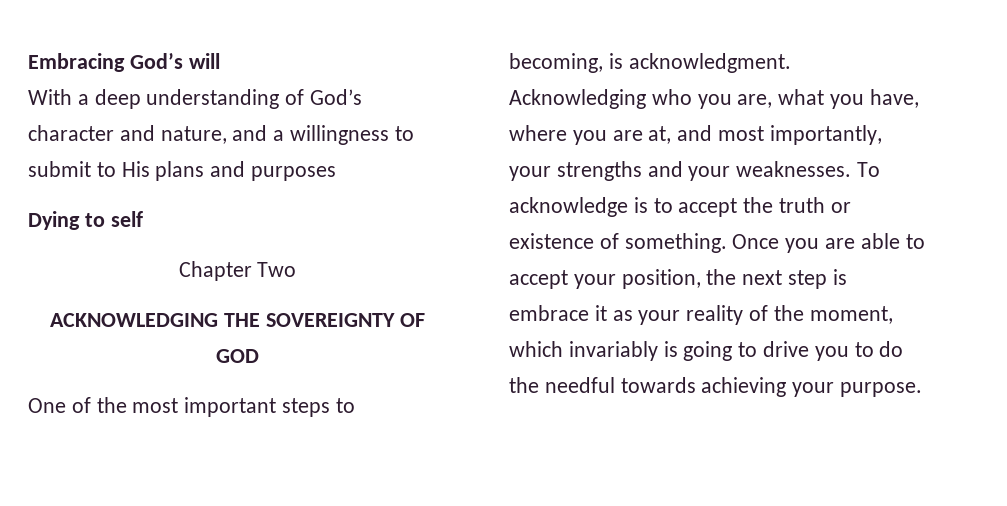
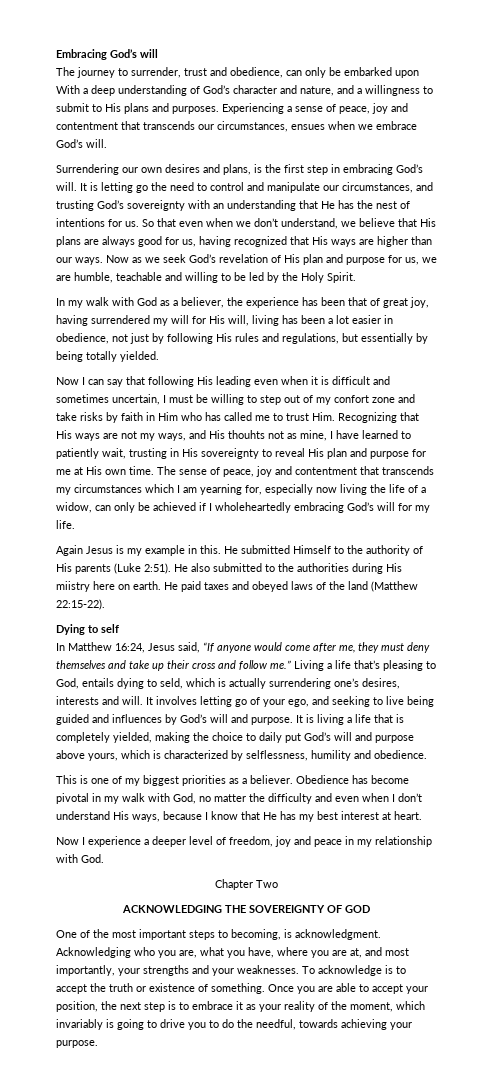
- With a deep understanding of God’s character and nature, and a willingness to submit to His plans and purposes
+ The journey to surrender, trust and obedience, can only be embarked upon With a deep understanding of God’s character and nature, and a willingness to submit to His plans and purposes. Experiencing a sense of peace, joy and contentment that transcends our circumstances, ensues when we embrace God’s will.
+ Surrendering our own desires and plans, is the first step in embracing God’s will. It is letting go the need to control and manipulate our circumstances, and trusting God’s sovereignty with an understanding that He has the nest of intentions for us. So that even when we don’t understand, we believe that His plans are always good for us, having recognized that His ways are higher than our ways. Now as we seek God’s revelation of His plan and purpose for us, we are humble, teachable and willing to be led by the Holy Spirit.
+ In my walk with God as a believer, the experience has been that of great joy, having surrendered my will for His will, living has been a lot easier in obedience, not just by following His rules and regulations, but essentially by being totally yielded.
+ Now I can say that following His leading even when it is difficult and sometimes uncertain, I must be willing to step out of my confort zone and take risks by faith in Him who has called me to trust Him. Recognizing that His ways are not my ways, and His thouhts not as mine, I have learned to patiently wait, trusting in His sovereignty to reveal His plan and purpose for me at His own time. The sense of peace, joy and contentment that transcends my circumstances which I am yearning for, especially now living the life of a widow, can only be achieved if I wholeheartedly embracing God’s will for my life.
+ Again Jesus is my example in this. He submitted Himself to the authority of His parents (Luke 2:51). He also submitted to the authorities during His miistry here on earth. He paid taxes and obeyed laws of the land (Matthew 22:15-22).
  Dying to self
+ In Matthew 16:24, Jesus said, “If anyone would come after me, they must deny themselves and take up their cross and follow me.” Living a life that’s pleasing to God, entails dying to seld, which is actually surrendering one’s desires, interests and will. It involves letting go of your ego, and seeking to live being guided and influences by God’s will and purpose. It is living a life that is completely yielded, making the choice to daily put God’s will and purpose above yours, which is characterized by selflessness, humility and obedience.
+ This is one of my biggest priorities as a believer. Obedience has become pivotal in my walk with God, no matter the difficulty and even when I don’t understand His ways, because I know that He has my best interest at heart.
+ Now I experience a deeper level of freedom, joy and peace in my relationship with God.
- Once you are able to accept your position, the next step is embrace it as your reality of the moment, which invariably is going to drive you to do the needful towards achieving your purpose.
+ Once you are able to accept your position, the next step is to embrace it as your reality of the moment, which invariably is going to drive you to do the needful, towards achieving your purpose.

